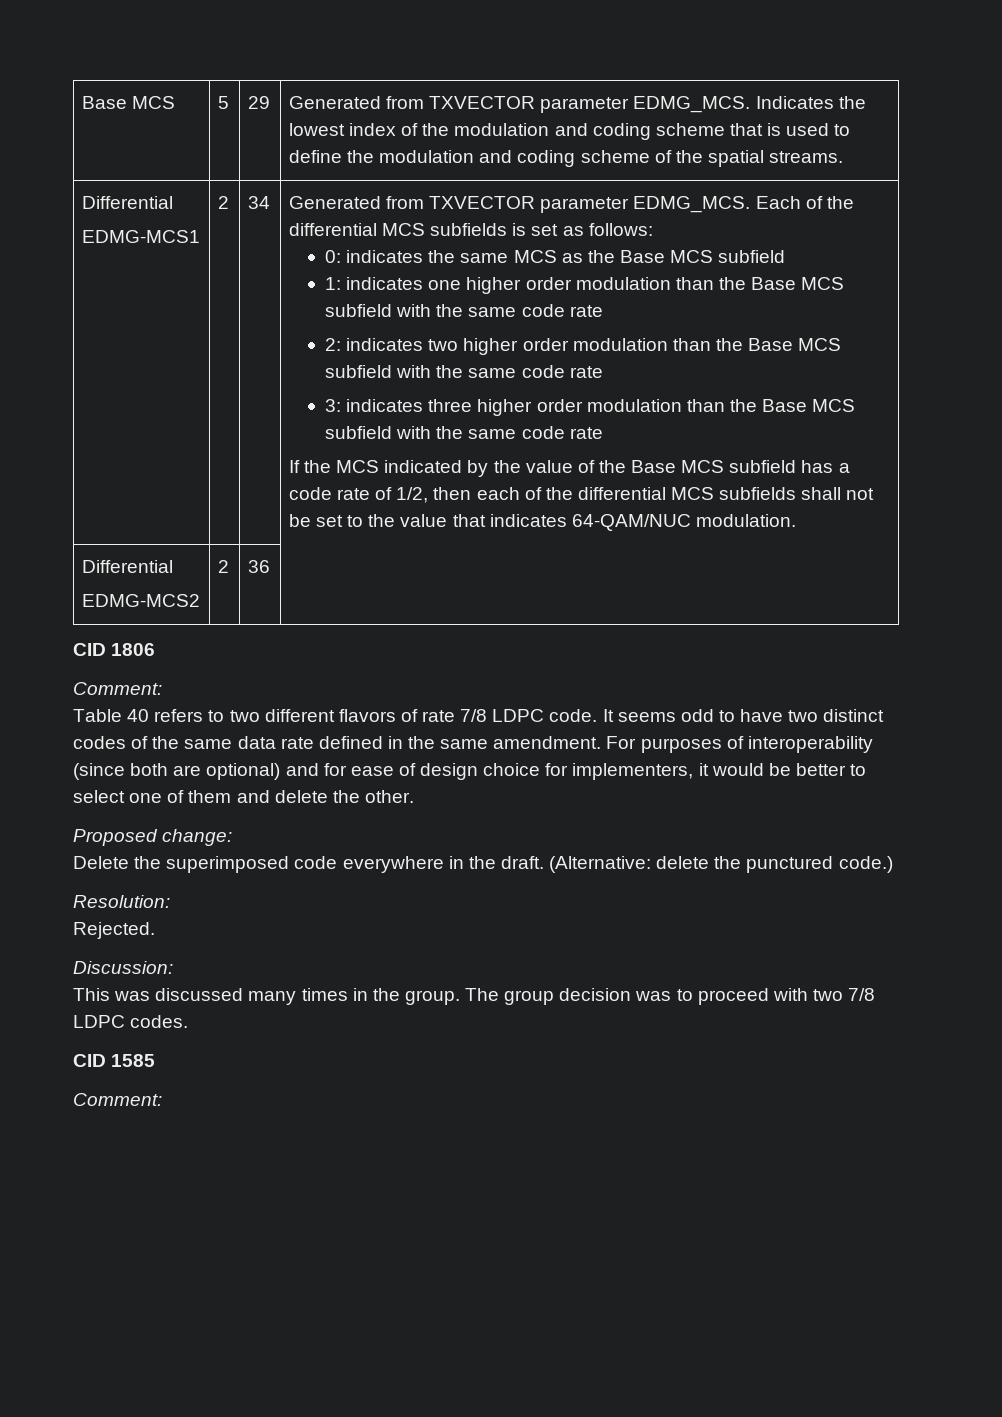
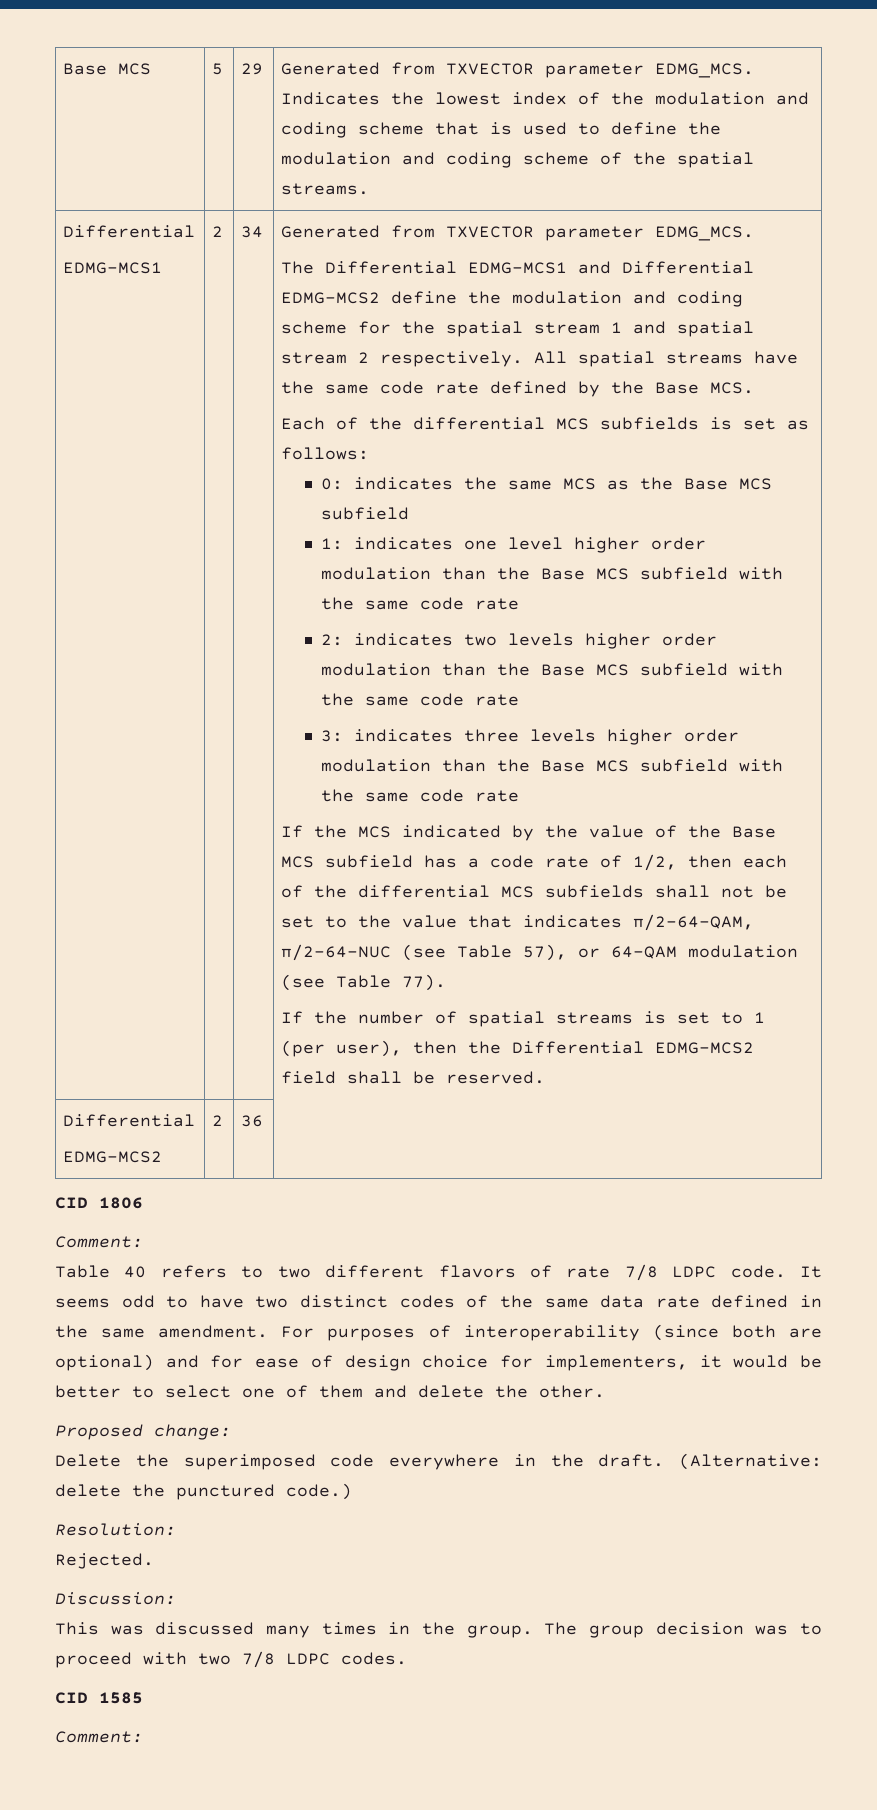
- 34 | Generated from TXVECTOR parameter EDMG_MCS. Each of the differential MCS subfields is set as follows:
+ 34 | Generated from TXVECTOR parameter EDMG_MCS.
+ The Differential EDMG-MCS1 and Differential EDMG-MCS2 define the modulation and coding scheme for the spatial stream 1 and spatial stream 2 respectively. All spatial streams have the same code rate defined by the Base MCS.
+ Each of the differential MCS subfields is set as follows:
- 1: indicates one higher order modulation than the Base MCS subfield with the same code rate
+ 1: indicates one level higher order modulation than the Base MCS subfield with the same code rate
- 2: indicates two higher order modulation than the Base MCS subfield with the same code rate
+ 2: indicates two levels higher order modulation than the Base MCS subfield with the same code rate
- 3: indicates three higher order modulation than the Base MCS subfield with the same code rate
+ 3: indicates three levels higher order modulation than the Base MCS subfield with the same code rate
- If the MCS indicated by the value of the Base MCS subfield has a code rate of 1/2, then each of the differential MCS subfields shall not be set to the value that indicates 64-QAM/NUC modulation.
+ If the MCS indicated by the value of the Base MCS subfield has a code rate of 1/2, then each of the differential MCS subfields shall not be set to the value that indicates π/2-64-QAM, π/2-64-NUC (see Table 57), or 64-QAM modulation (see Table 77).
+ If the number of spatial streams is set to 1 (per user), then the Differential EDMG-MCS2 field shall be reserved.

